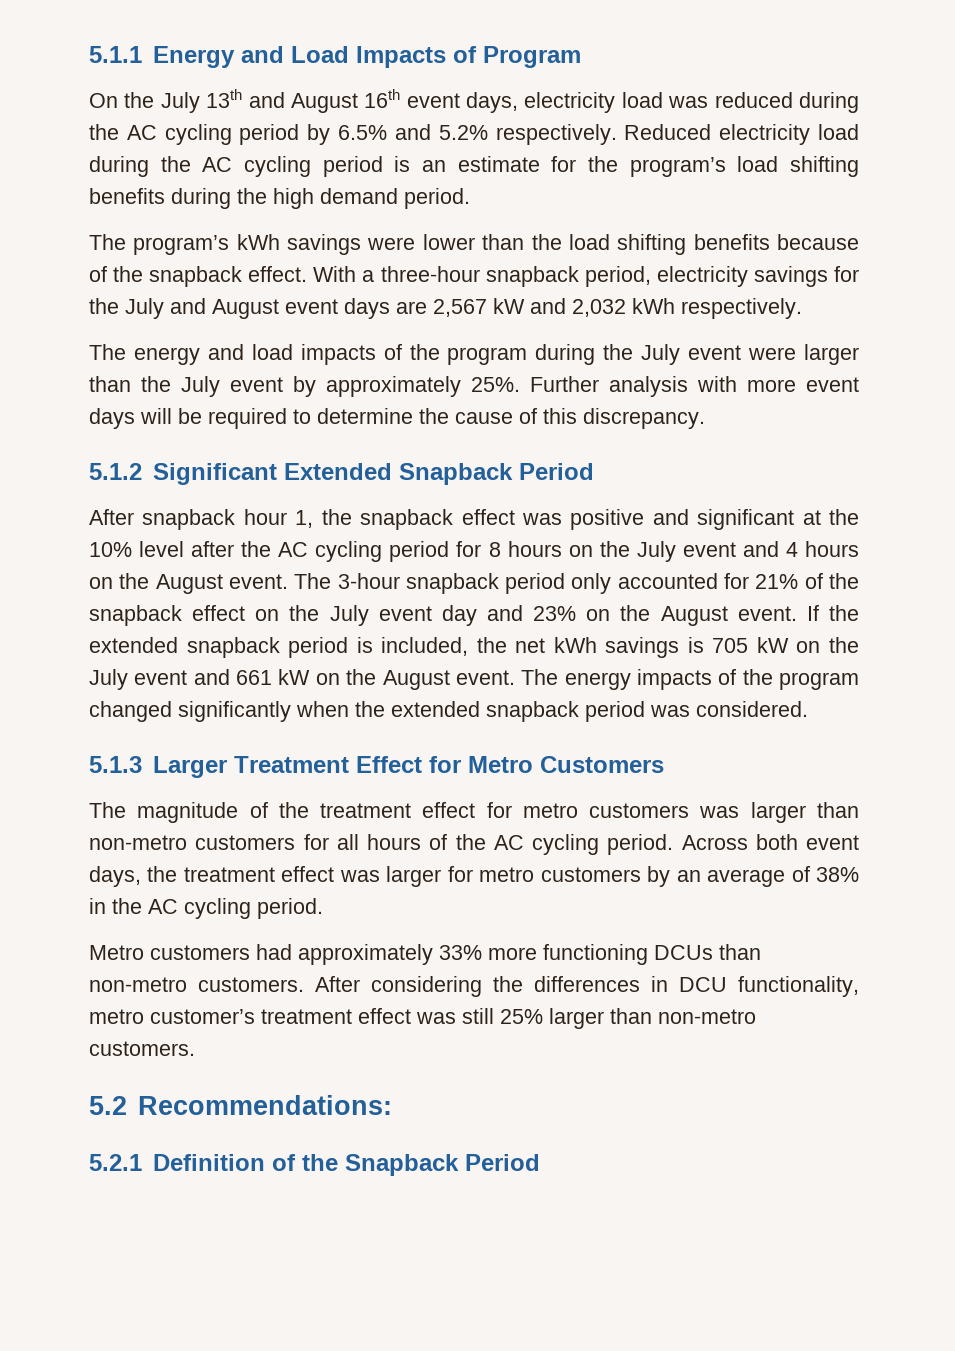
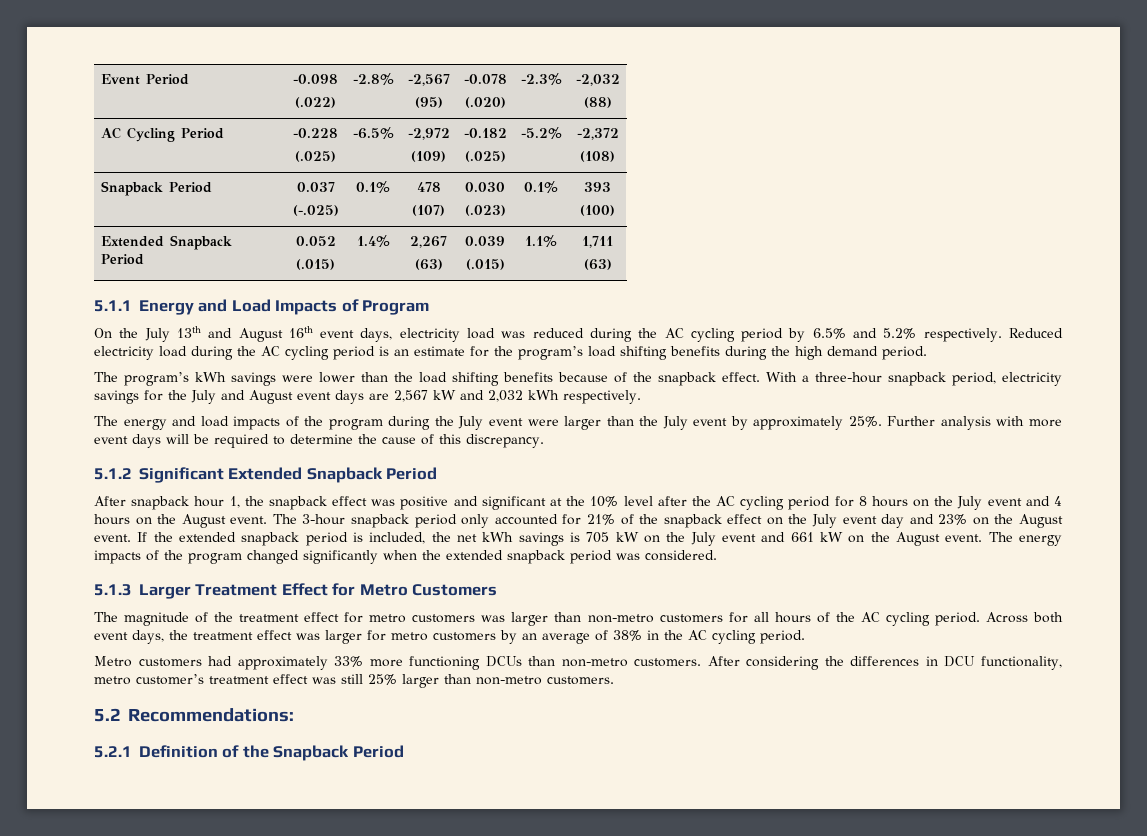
+ Event Period | -0.098
+ (.022) | -2.8% | -2,567
+ (95) | -0.078
+ (.020) | -2.3% | -2,032
+ (88)
+ AC Cycling Period | -0.228
+ (.025) | -6.5% | -2,972
+ (109) | -0.182
+ (.025) | -5.2% | -2,372
+ (108)
+ Snapback Period | 0.037
+ (-.025) | 0.1% | 478
+ (107) | 0.030
+ (.023) | 0.1% | 393
+ (100)
+ Extended Snapback Period | 0.052
+ (.015) | 1.4% | 2,267
+ (63) | 0.039
+ (.015) | 1.1% | 1,711
+ (63)

